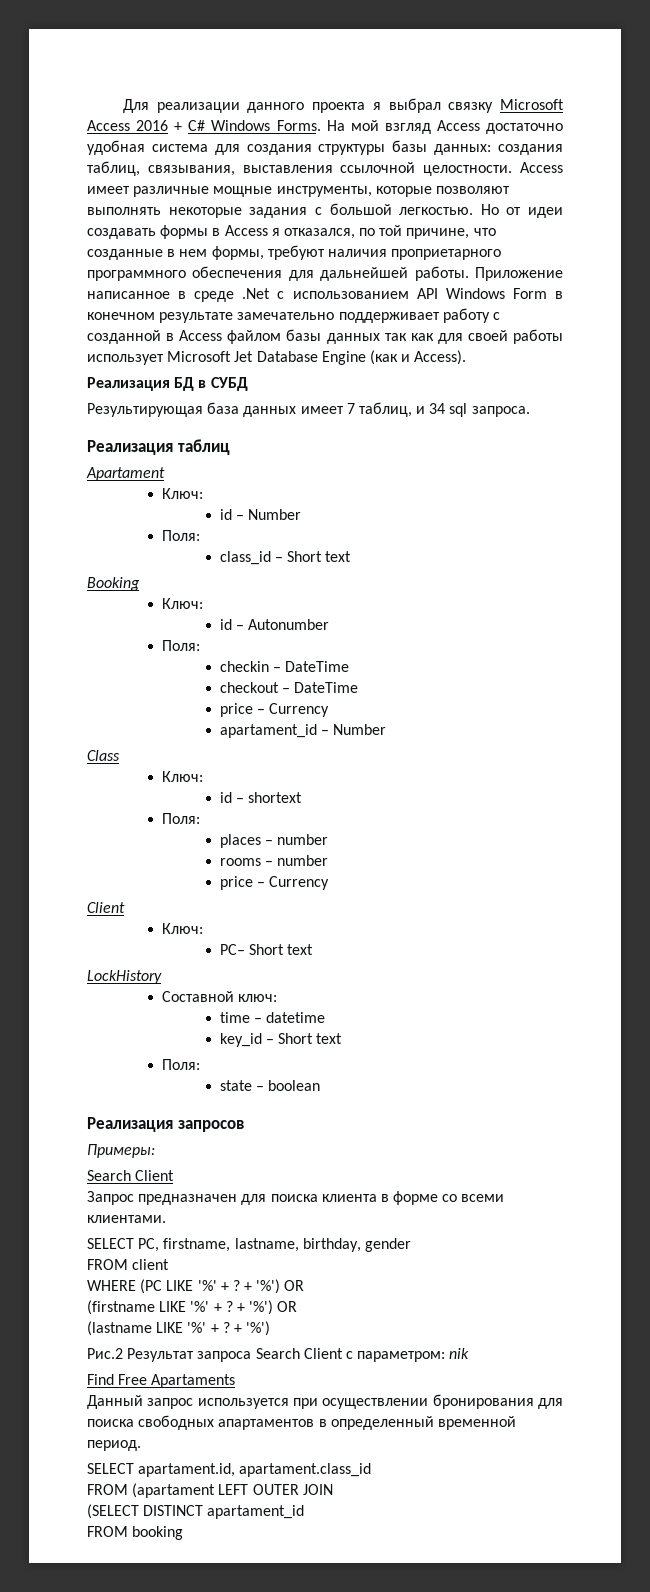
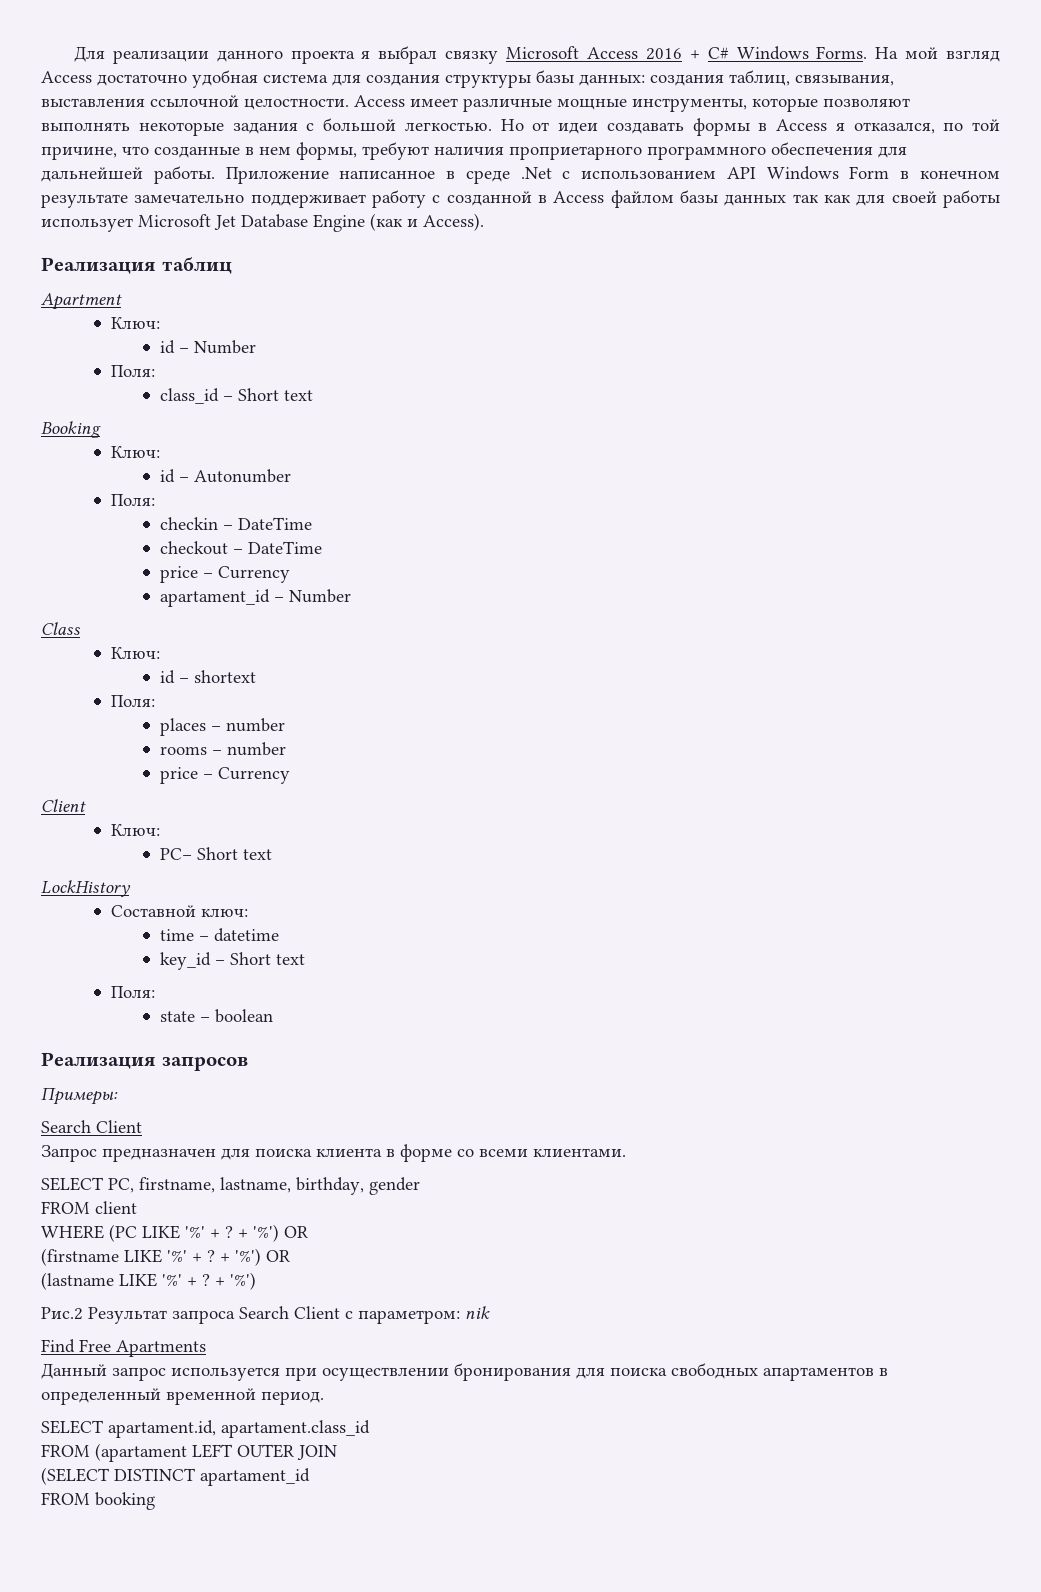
- Реализация БД в СУБД
- Результирующая база данных имеет 7 таблиц, и 34 sql запроса.
- Apartament
+ Apartment
- Find Free Apartaments
+ Find Free Apartments

